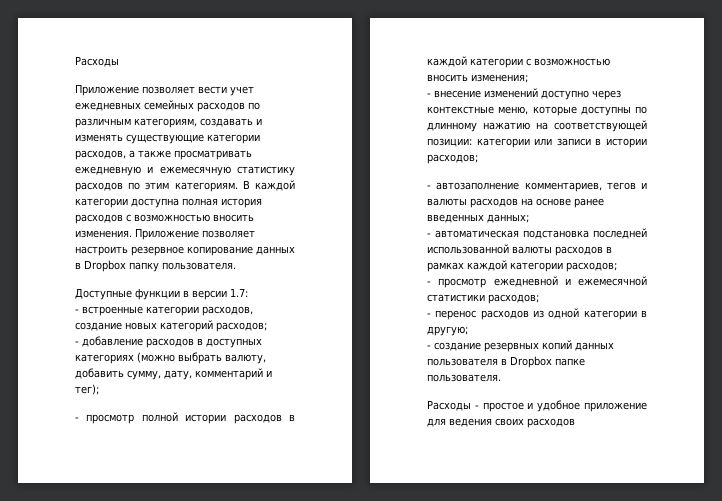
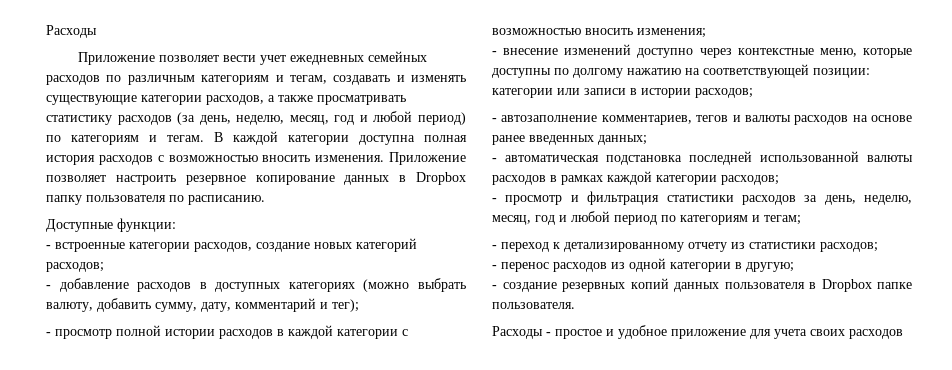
- Приложение позволяет вести учет ежедневных семейных расходов по различным категориям, создавать и изменять существующие категории расходов, а также просматривать ежедневную и ежемесячную статистику расходов по этим категориям.
+ Приложение позволяет вести учет ежедневных семейных расходов по различным категориям и тегам, создавать и изменять существующие категории расходов, а также просматривать статистику расходов (за день, неделю, месяц, год и любой период) по категориям и тегам.
- Приложение позволяет настроить резервное копирование данных в Dropbox папку пользователя.
- Доступные функции в версии 1.7:
+ Приложение позволяет настроить резервное копирование данных в Dropbox папку пользователя по расписанию.
+ Доступные функции:
- - внесение изменений доступно через контекстные меню, которые доступны по длинному нажатию на соответствующей позиции: категории или записи в истории расходов;
+ - внесение изменений доступно через контекстные меню, которые доступны по долгому нажатию на соответствующей позиции: категории или записи в истории расходов;
- - просмотр ежедневной и ежемесячной статистики расходов;
+ - просмотр и фильтрация статистики расходов за день, неделю, месяц, год и любой период по категориям и тегам;
+ - переход к детализированному отчету из статистики расходов;
- Расходы - простое и удобное приложение для ведения своих расходов
+ Расходы - простое и удобное приложение для учета своих расходов

